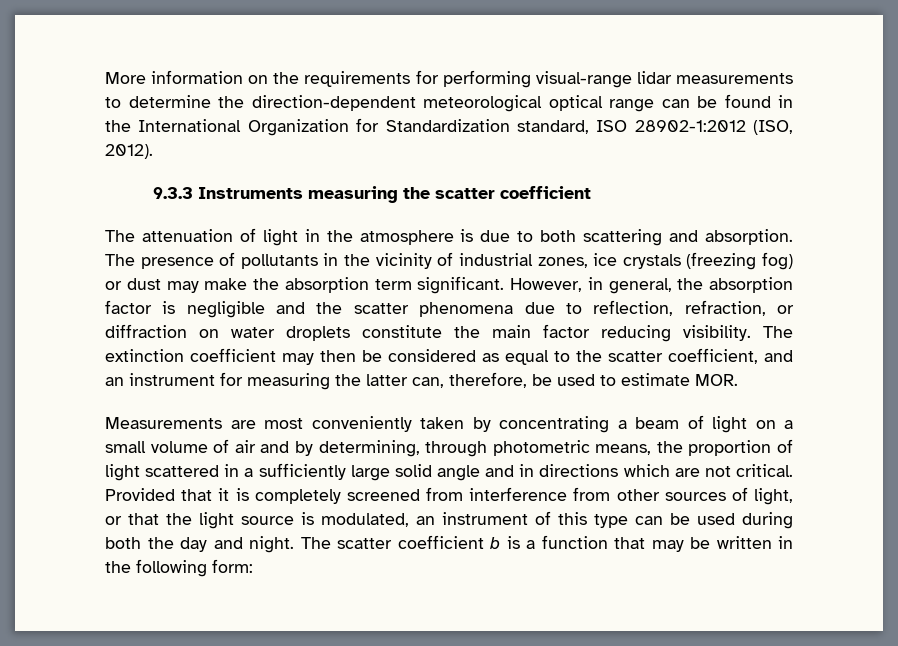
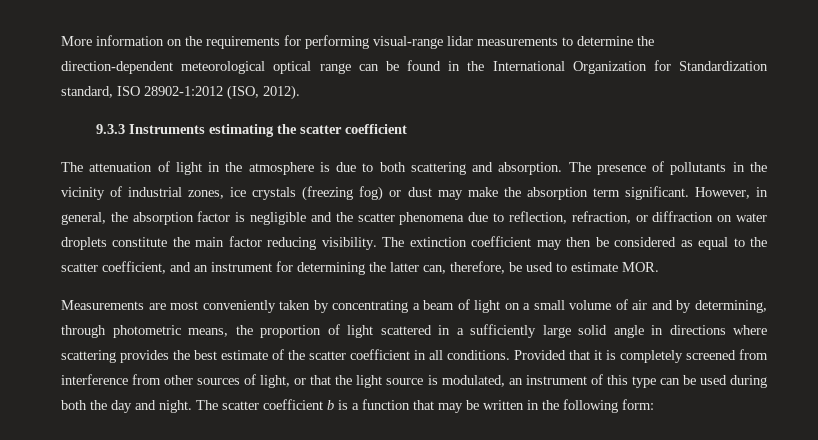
- 9.3.3 Instruments measuring the scatter coefficient
+ 9.3.3 Instruments estimating the scatter coefficient
- The extinction coefficient may then be considered as equal to the scatter coefficient, and an instrument for measuring the latter can, therefore, be used to estimate MOR.
+ The extinction coefficient may then be considered as equal to the scatter coefficient, and an instrument for determining the latter can, therefore, be used to estimate MOR.
- Measurements are most conveniently taken by concentrating a beam of light on a small volume of air and by determining, through photometric means, the proportion of light scattered in a sufficiently large solid angle and in directions which are not critical.
+ Measurements are most conveniently taken by concentrating a beam of light on a small volume of air and by determining, through photometric means, the proportion of light scattered in a sufficiently large solid angle in directions where scattering provides the best estimate of the scatter coefficient in all conditions.

